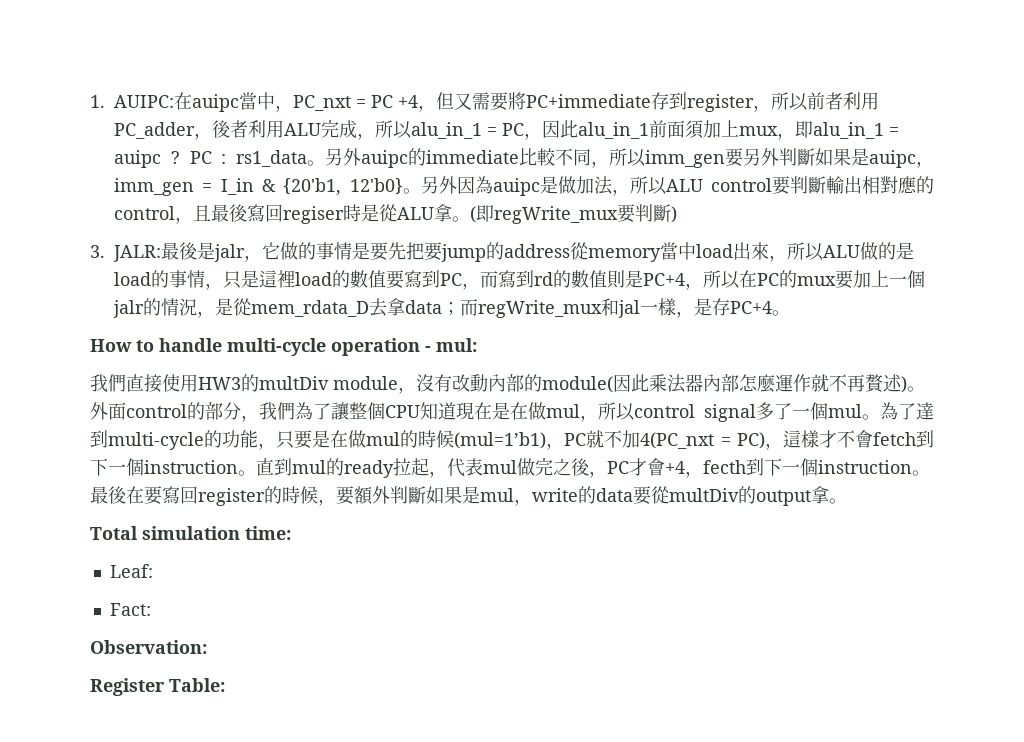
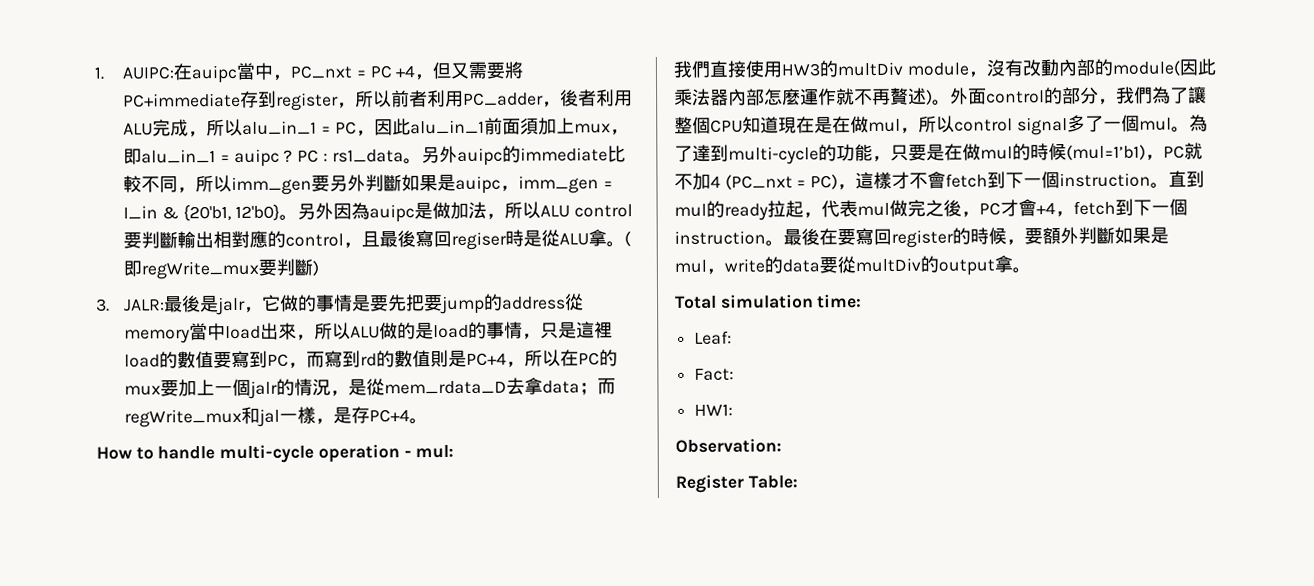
- 為了達到multi-cycle的功能，只要是在做mul的時候(mul=1’b1)，PC就不加4(PC_nxt = PC)，這樣才不會fetch到下一個instruction。
+ 為了達到multi-cycle的功能，只要是在做mul的時候(mul=1’b1)，PC就不加4 (PC_nxt = PC)，這樣才不會fetch到下一個instruction。
- 直到mul的ready拉起，代表mul做完之後，PC才會+4，fecth到下一個instruction。
+ 直到mul的ready拉起，代表mul做完之後，PC才會+4，fetch到下一個instruction。
+ HW1:

